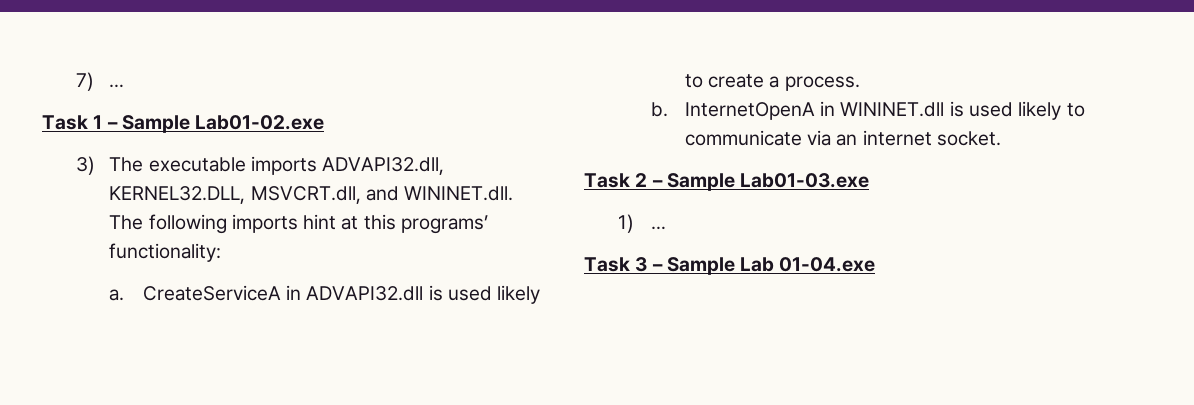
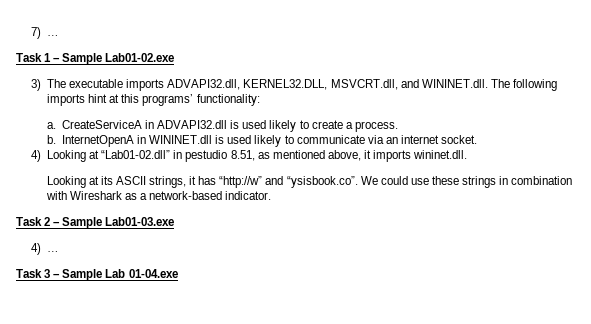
+ 4) Looking at “Lab01-02.dll” in pestudio 8.51, as mentioned above, it imports wininet.dll.
+ Looking at its ASCII strings, it has “http://w” and “ysisbook.co”. We could use these strings in combination with Wireshark as a network-based indicator.
- 1) …
+ 4) …

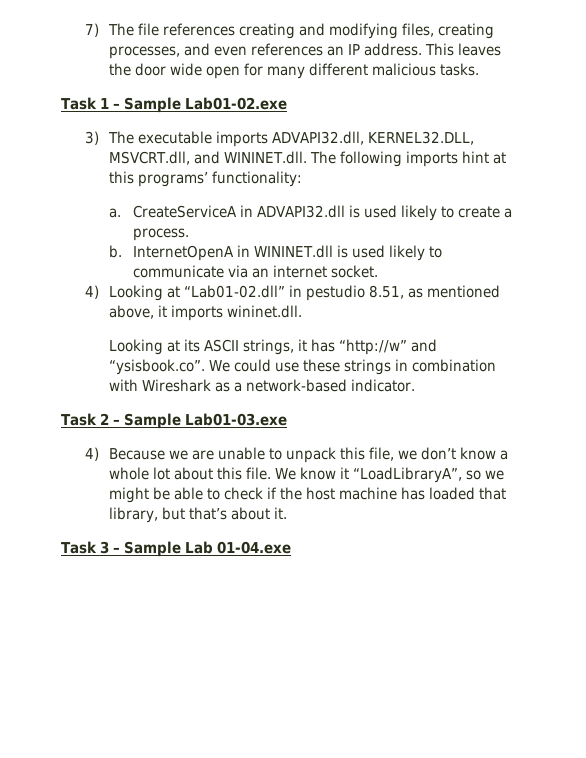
- 7) …
+ 7) The file references creating and modifying files, creating processes, and even references an IP address. This leaves the door wide open for many different malicious tasks.
- 4) …
+ 4) Because we are unable to unpack this file, we don’t know a whole lot about this file. We know it “LoadLibraryA”, so we might be able to check if the host machine has loaded that library, but that’s about it.

